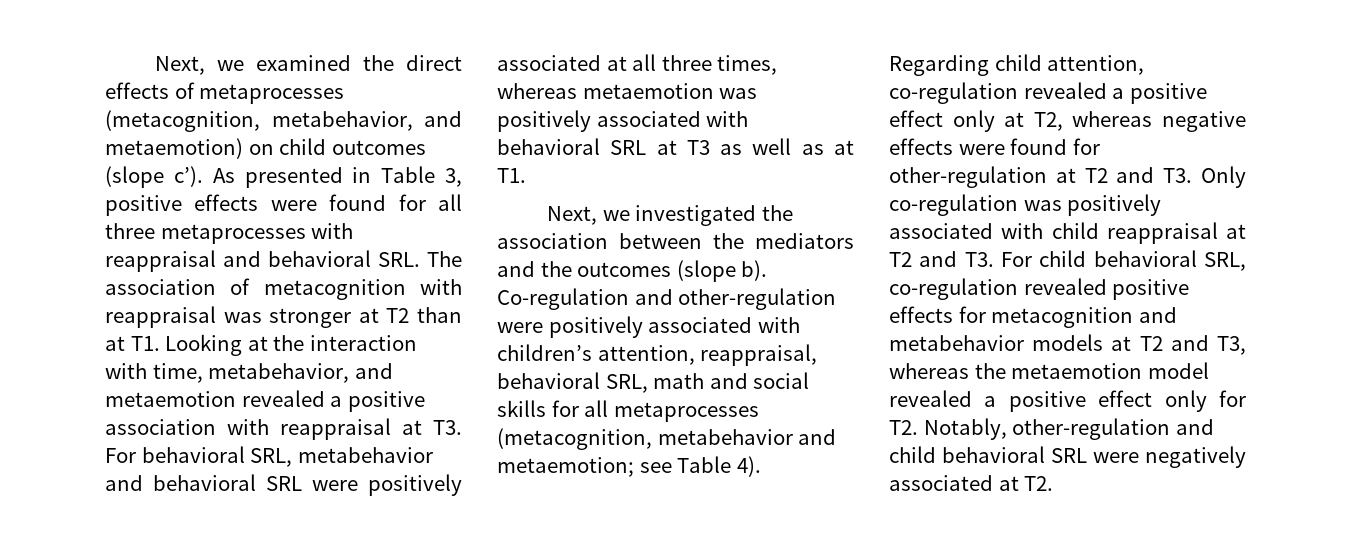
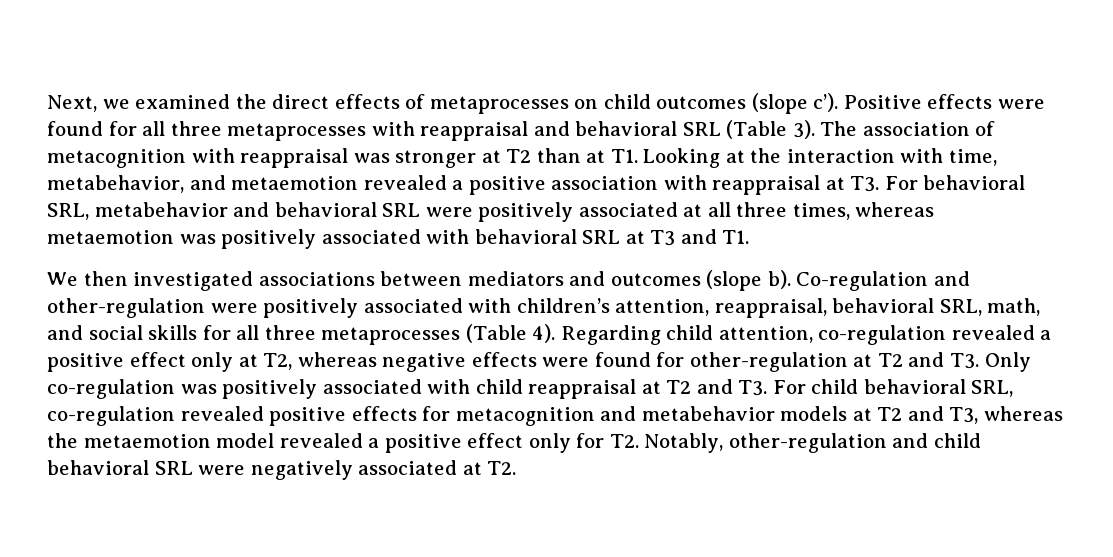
- Next, we examined the direct effects of metaprocesses (metacognition, metabehavior, and metaemotion) on child outcomes (slope c’).
+ Next, we examined the direct effects of metaprocesses on child outcomes (slope c’).
- As presented in Table 3, positive effects were found for all three metaprocesses with reappraisal and behavioral SRL. The association of metacognition with reappraisal was stronger at T2 than at T1. Looking at the interaction with time, metabehavior, and metaemotion revealed a positive association with reappraisal at T3. For behavioral SRL, metabehavior and behavioral SRL were positively associated at all three times, whereas metaemotion was positively associated with behavioral SRL at T3 as well as at T1.
- Next, we investigated the association between the mediators and the outcomes (slope b).
+ Positive effects were found for all three metaprocesses with reappraisal and behavioral SRL (Table 3). The association of metacognition with reappraisal was stronger at T2 than at T1. Looking at the interaction with time, metabehavior, and metaemotion revealed a positive association with reappraisal at T3. For behavioral SRL, metabehavior and behavioral SRL were positively associated at all three times, whereas metaemotion was positively associated with behavioral SRL at T3 and T1.
+ We then investigated associations between mediators and outcomes (slope b).
- Co-regulation and other-regulation were positively associated with children’s attention, reappraisal, behavioral SRL, math and social skills for all metaprocesses (metacognition, metabehavior and metaemotion; see Table 4).
+ Co-regulation and other-regulation were positively associated with children’s attention, reappraisal, behavioral SRL, math, and social skills for all three metaprocesses (Table 4).

